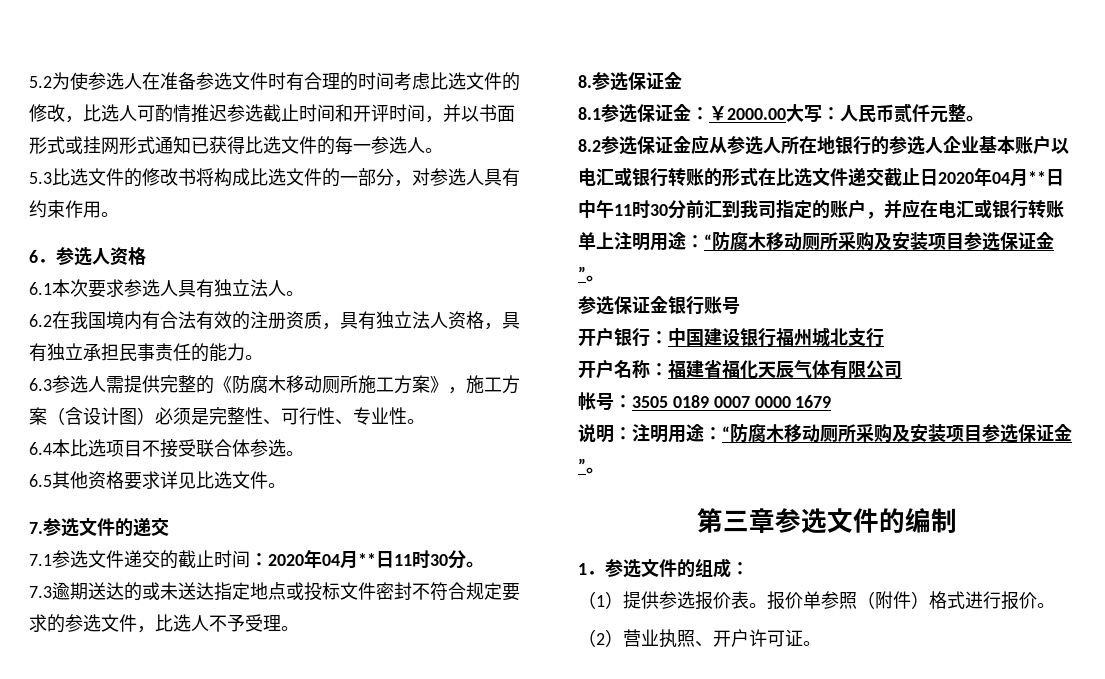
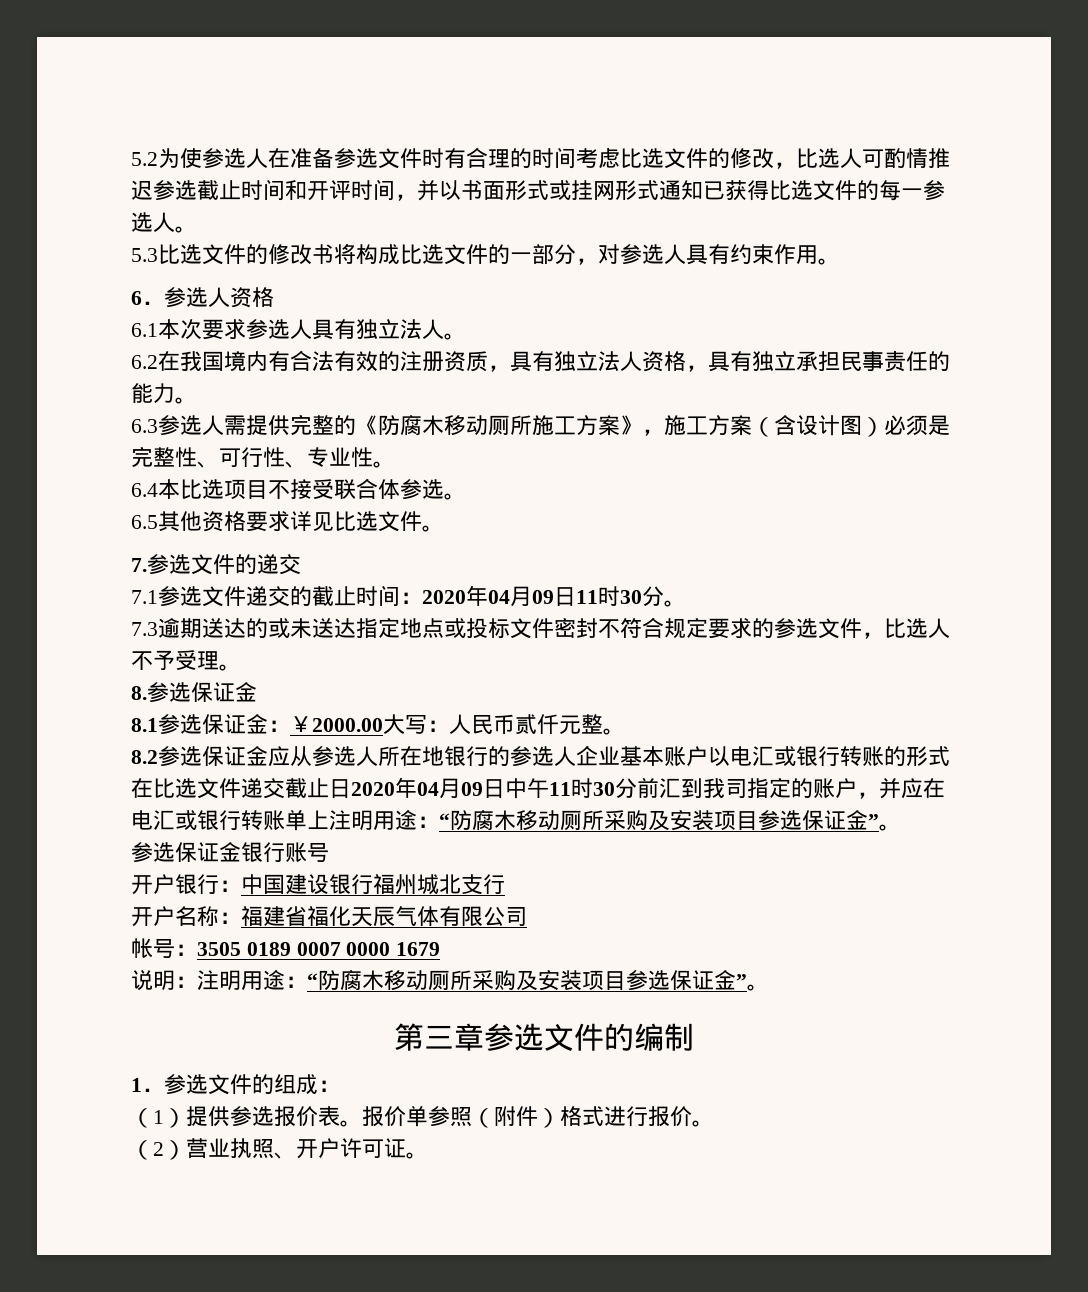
- 7.1参选文件递交的截止时间：2020年04月**日11时30分。
+ 7.1参选文件递交的截止时间：2020年04月09日11时30分。
- 8.2参选保证金应从参选人所在地银行的参选人企业基本账户以电汇或银行转账的形式在比选文件递交截止日2020年04月**日中午11时30分前汇到我司指定的账户，并应在电汇或银行转账单上注明用途：“防腐木移动厕所采购及安装项目参选保证金”。
+ 8.2参选保证金应从参选人所在地银行的参选人企业基本账户以电汇或银行转账的形式在比选文件递交截止日2020年04月09日中午11时30分前汇到我司指定的账户，并应在电汇或银行转账单上注明用途：“防腐木移动厕所采购及安装项目参选保证金”。

